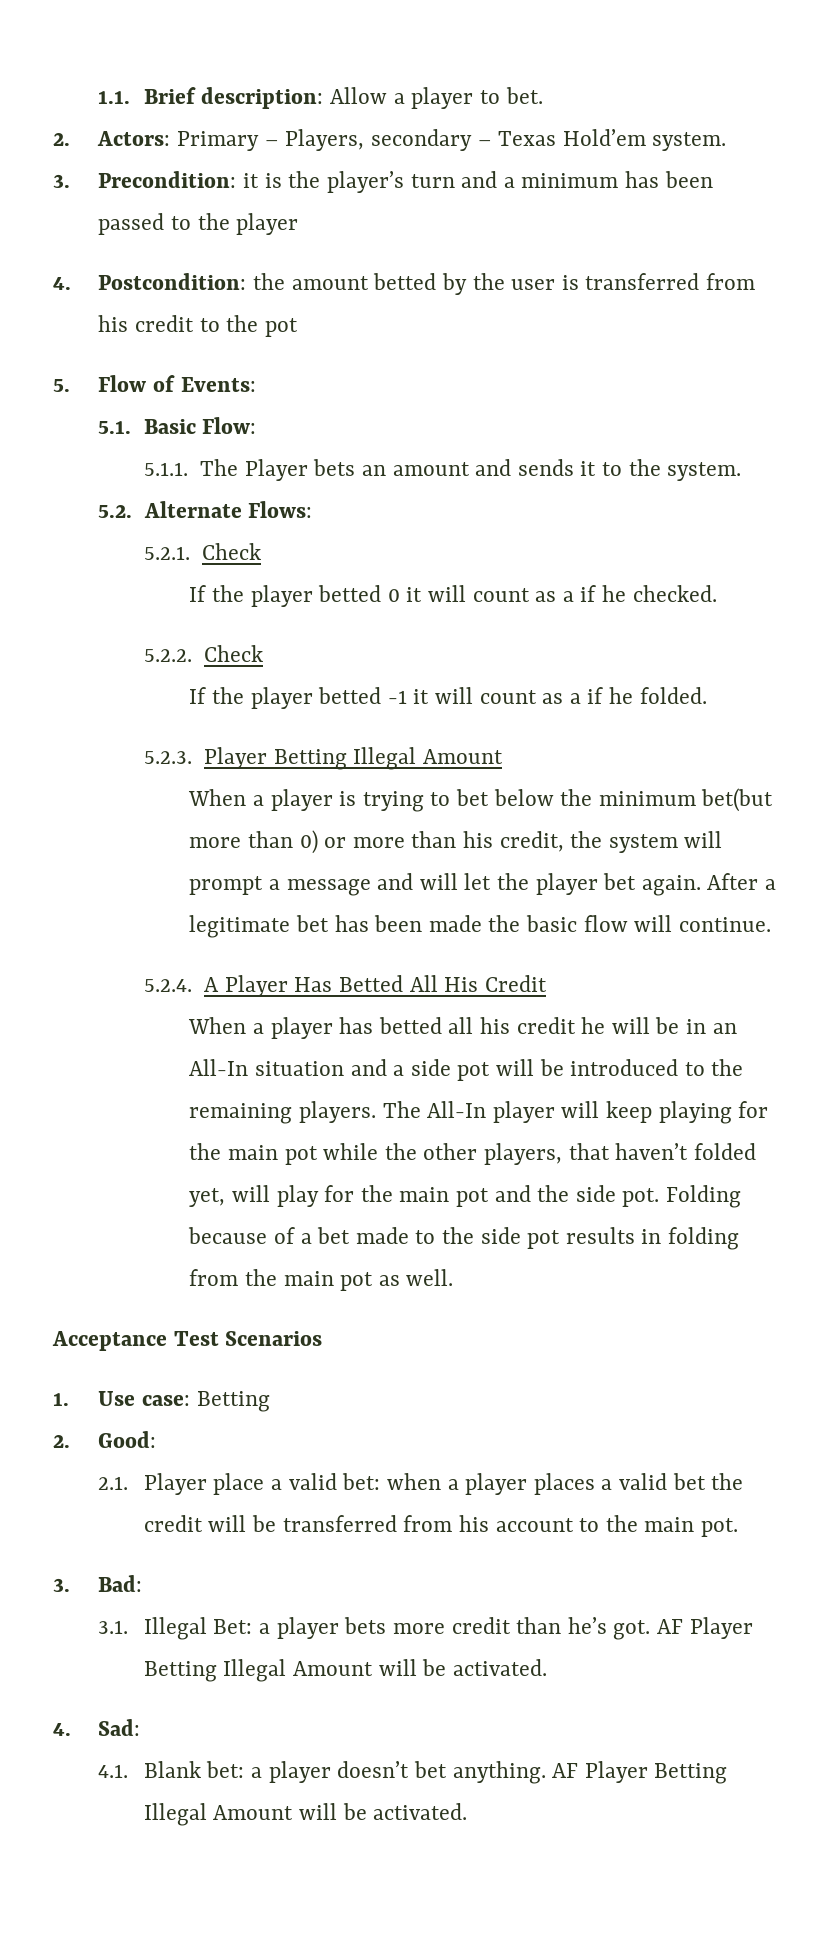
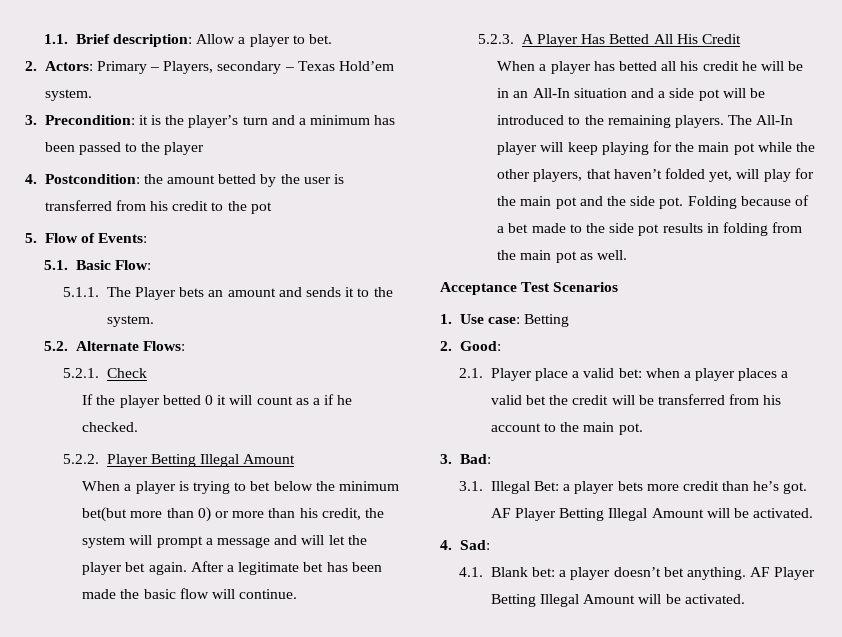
- 5.2.2. Check
- If the player betted -1 it will count as a if he folded.
- 5.2.3. Player Betting Illegal Amount
+ 5.2.2. Player Betting Illegal Amount
- 5.2.4. A Player Has Betted All His Credit
+ 5.2.3. A Player Has Betted All His Credit

